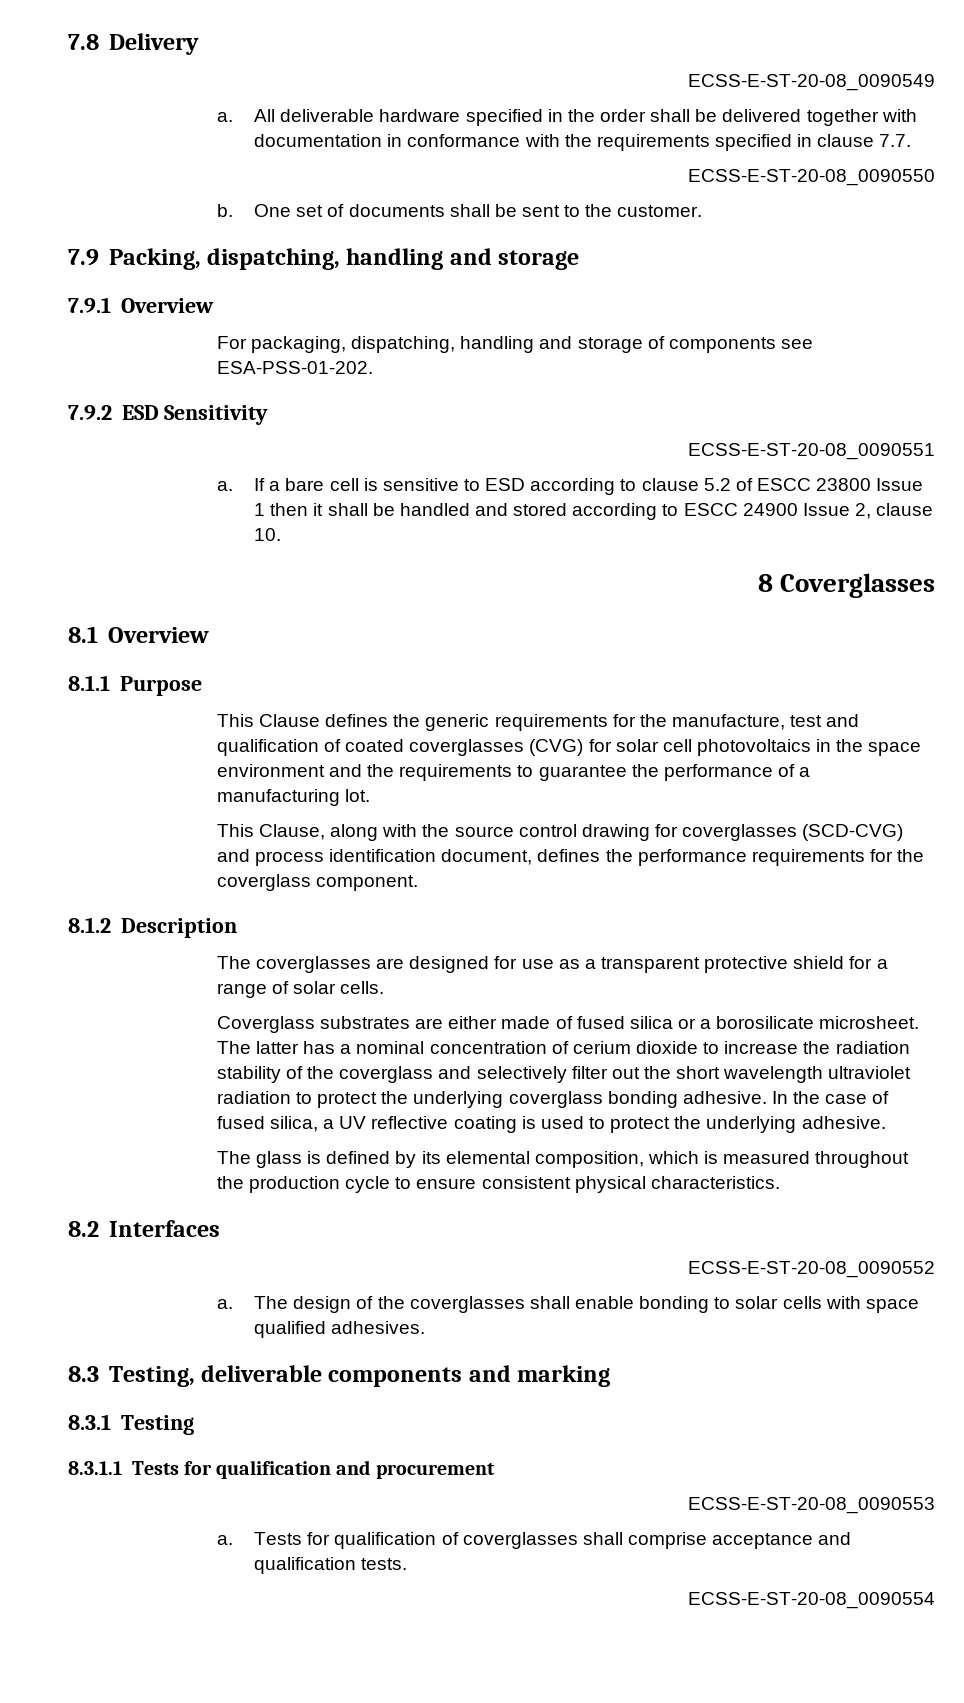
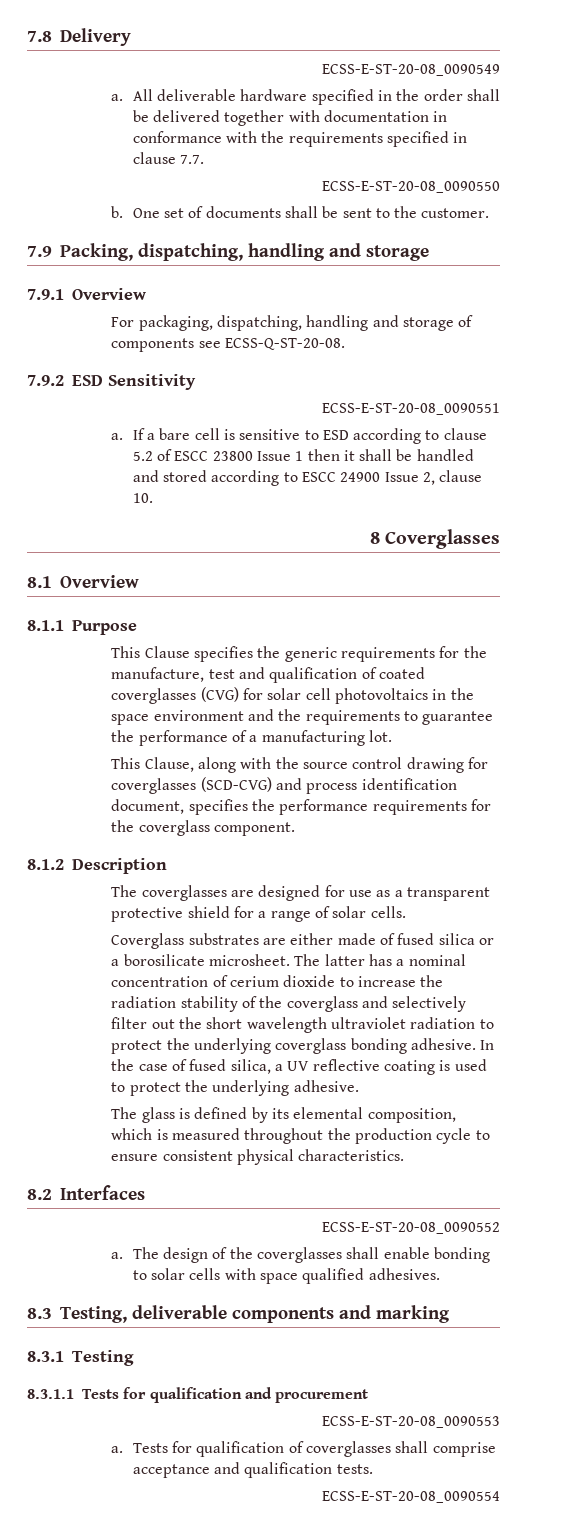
- For packaging, dispatching, handling and storage of components see ESA-PSS-01-202.
+ For packaging, dispatching, handling and storage of components see ECSS-Q-ST-20-08.
- This Clause defines the generic requirements for the manufacture, test and qualification of coated coverglasses (CVG) for solar cell photovoltaics in the space environment and the requirements to guarantee the performance of a manufacturing lot.
+ This Clause specifies the generic requirements for the manufacture, test and qualification of coated coverglasses (CVG) for solar cell photovoltaics in the space environment and the requirements to guarantee the performance of a manufacturing lot.
- This Clause, along with the source control drawing for coverglasses (SCD-CVG) and process identification document, defines the performance requirements for the coverglass component.
+ This Clause, along with the source control drawing for coverglasses (SCD-CVG) and process identification document, specifies the performance requirements for the coverglass component.

